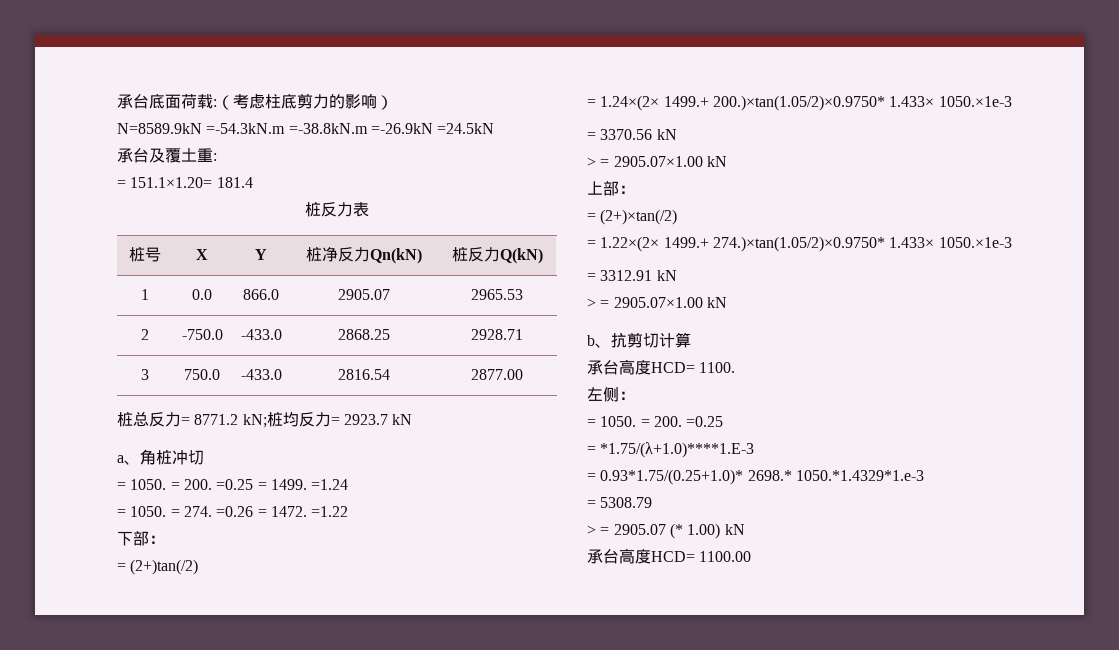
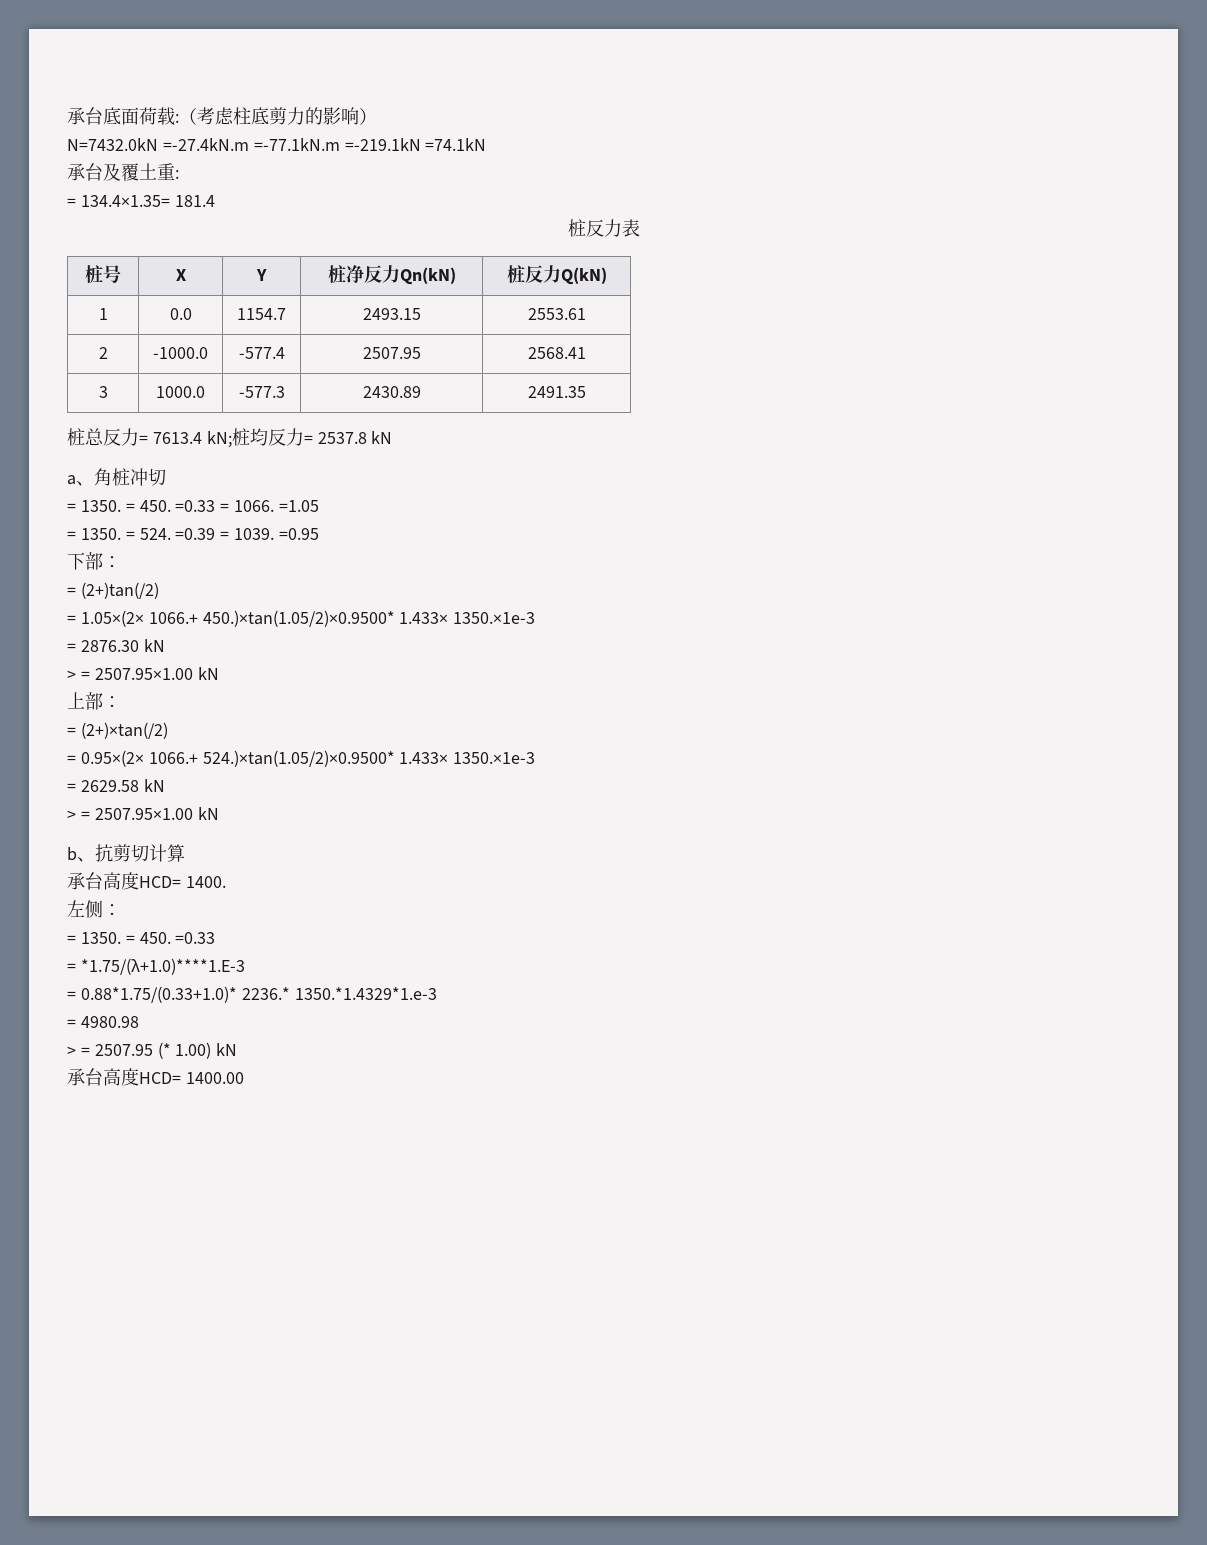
- N=8589.9kN =-54.3kN.m =-38.8kN.m =-26.9kN =24.5kN
+ N=7432.0kN =-27.4kN.m =-77.1kN.m =-219.1kN =74.1kN
- = 151.1×1.20= 181.4
+ = 134.4×1.35= 181.4
- 1 | 0.0 | 866.0 | 2905.07 | 2965.53
- 2 | -750.0 | -433.0 | 2868.25 | 2928.71
- 3 | 750.0 | -433.0 | 2816.54 | 2877.00
+ 1 | 0.0 | 1154.7 | 2493.15 | 2553.61
+ 2 | -1000.0 | -577.4 | 2507.95 | 2568.41
+ 3 | 1000.0 | -577.3 | 2430.89 | 2491.35
- 桩总反力= 8771.2 kN;桩均反力= 2923.7 kN
+ 桩总反力= 7613.4 kN;桩均反力= 2537.8 kN
- = 1050. = 200. =0.25 = 1499. =1.24
- = 1050. = 274. =0.26 = 1472. =1.22
+ = 1350. = 450. =0.33 = 1066. =1.05
+ = 1350. = 524. =0.39 = 1039. =0.95
- = 1.24×(2× 1499.+ 200.)×tan(1.05/2)×0.9750* 1.433× 1050.×1e-3
- = 3370.56 kN
- > = 2905.07×1.00 kN
+ = 1.05×(2× 1066.+ 450.)×tan(1.05/2)×0.9500* 1.433× 1350.×1e-3
+ = 2876.30 kN
+ > = 2507.95×1.00 kN
- = 1.22×(2× 1499.+ 274.)×tan(1.05/2)×0.9750* 1.433× 1050.×1e-3
- = 3312.91 kN
- > = 2905.07×1.00 kN
+ = 0.95×(2× 1066.+ 524.)×tan(1.05/2)×0.9500* 1.433× 1350.×1e-3
+ = 2629.58 kN
+ > = 2507.95×1.00 kN
- 承台高度HCD= 1100.
+ 承台高度HCD= 1400.
  左侧：
- = 1050. = 200. =0.25
+ = 1350. = 450. =0.33
- = 0.93*1.75/(0.25+1.0)* 2698.* 1050.*1.4329*1.e-3
- = 5308.79
- > = 2905.07 (* 1.00) kN
+ = 0.88*1.75/(0.33+1.0)* 2236.* 1350.*1.4329*1.e-3
+ = 4980.98
+ > = 2507.95 (* 1.00) kN
- 承台高度HCD= 1100.00
+ 承台高度HCD= 1400.00

